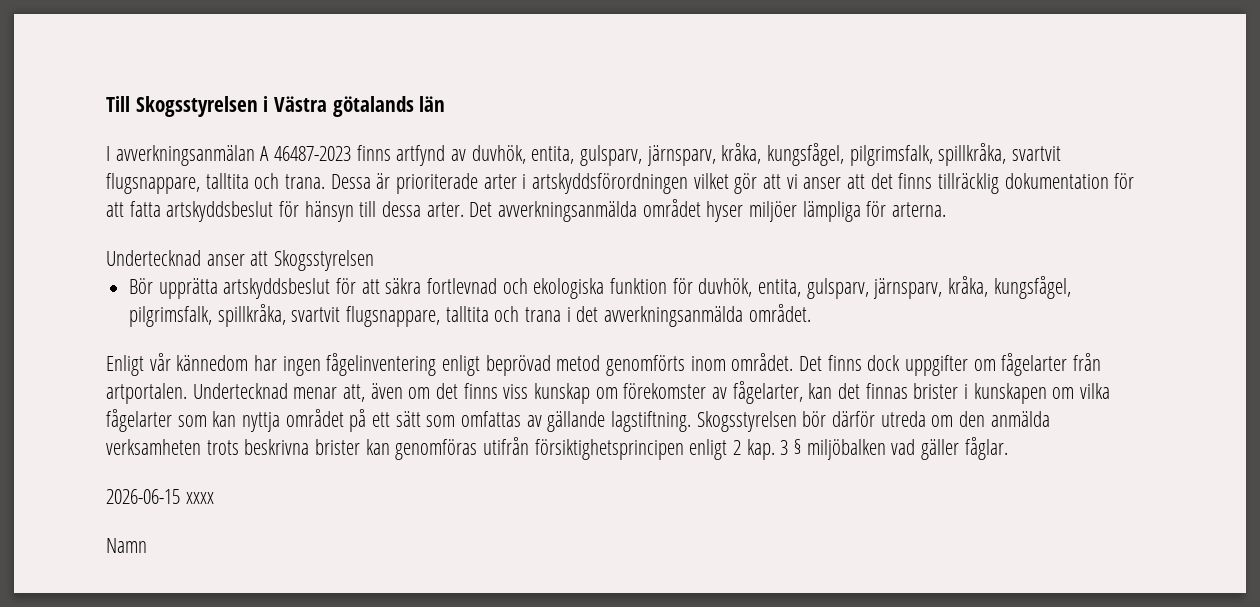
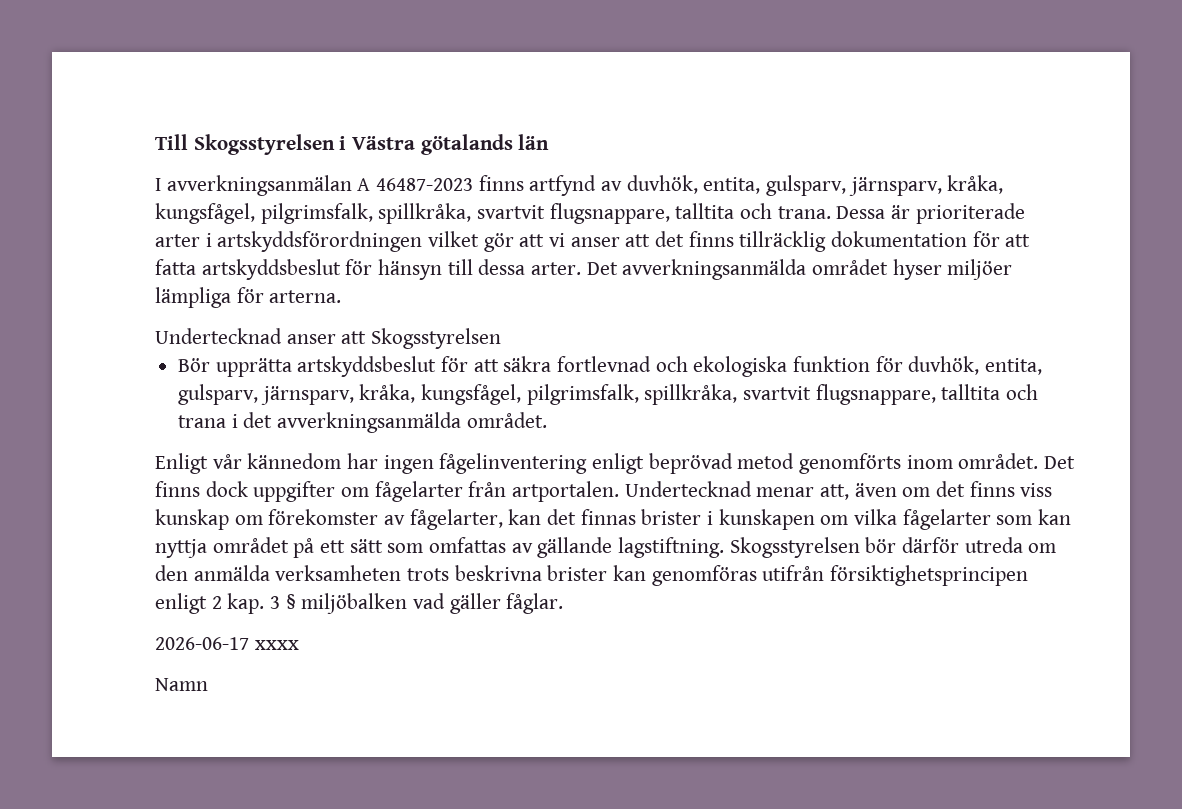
- 2026-06-15 xxxx
+ 2026-06-17 xxxx

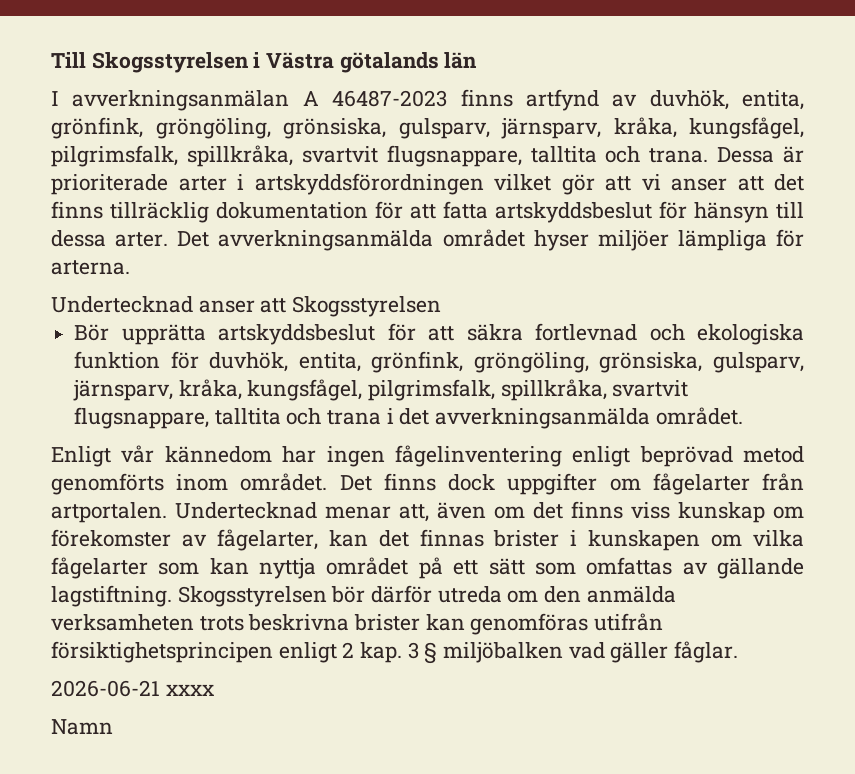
- I avverkningsanmälan A 46487-2023 finns artfynd av duvhök, entita, gulsparv, järnsparv, kråka, kungsfågel, pilgrimsfalk, spillkråka, svartvit flugsnappare, talltita och trana.
+ I avverkningsanmälan A 46487-2023 finns artfynd av duvhök, entita, grönfink, gröngöling, grönsiska, gulsparv, järnsparv, kråka, kungsfågel, pilgrimsfalk, spillkråka, svartvit flugsnappare, talltita och trana.
- Bör upprätta artskyddsbeslut för att säkra fortlevnad och ekologiska funktion för duvhök, entita, gulsparv, järnsparv, kråka, kungsfågel, pilgrimsfalk, spillkråka, svartvit flugsnappare, talltita och trana i det avverkningsanmälda området.
+ Bör upprätta artskyddsbeslut för att säkra fortlevnad och ekologiska funktion för duvhök, entita, grönfink, gröngöling, grönsiska, gulsparv, järnsparv, kråka, kungsfågel, pilgrimsfalk, spillkråka, svartvit flugsnappare, talltita och trana i det avverkningsanmälda området.
- 2026-06-17 xxxx
+ 2026-06-21 xxxx

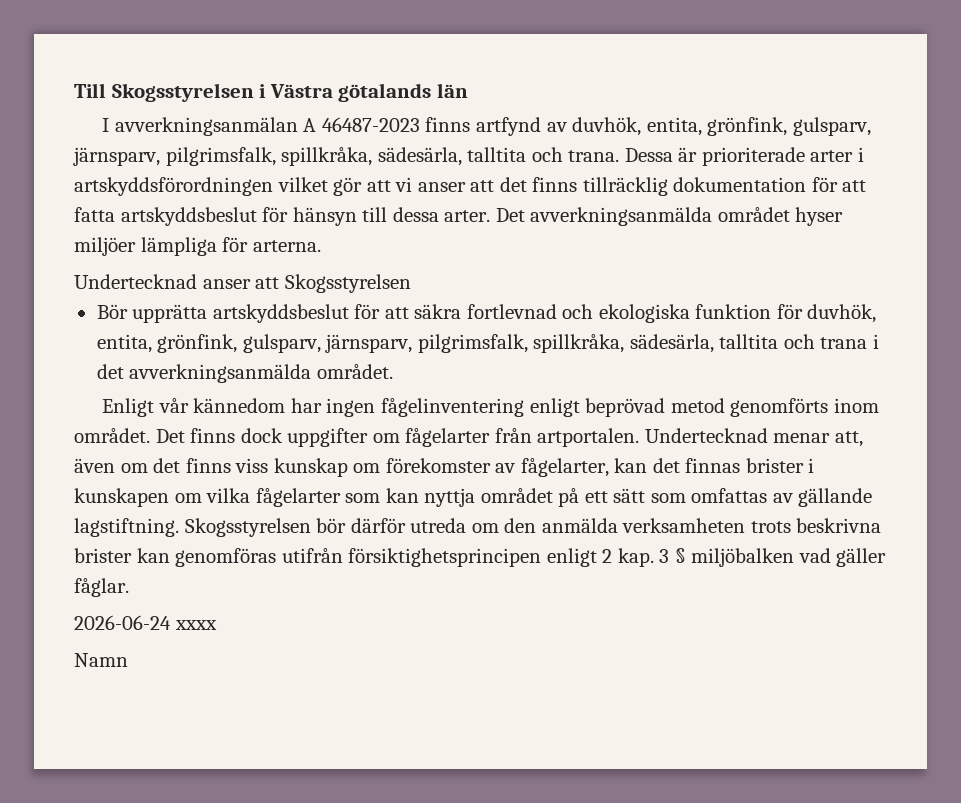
- I avverkningsanmälan A 46487-2023 finns artfynd av duvhök, entita, grönfink, gröngöling, grönsiska, gulsparv, järnsparv, kråka, kungsfågel, pilgrimsfalk, spillkråka, svartvit flugsnappare, talltita och trana.
+ I avverkningsanmälan A 46487-2023 finns artfynd av duvhök, entita, grönfink, gulsparv, järnsparv, pilgrimsfalk, spillkråka, sädesärla, talltita och trana.
- Bör upprätta artskyddsbeslut för att säkra fortlevnad och ekologiska funktion för duvhök, entita, grönfink, gröngöling, grönsiska, gulsparv, järnsparv, kråka, kungsfågel, pilgrimsfalk, spillkråka, svartvit flugsnappare, talltita och trana i det avverkningsanmälda området.
+ Bör upprätta artskyddsbeslut för att säkra fortlevnad och ekologiska funktion för duvhök, entita, grönfink, gulsparv, järnsparv, pilgrimsfalk, spillkråka, sädesärla, talltita och trana i det avverkningsanmälda området.
- 2026-06-21 xxxx
+ 2026-06-24 xxxx

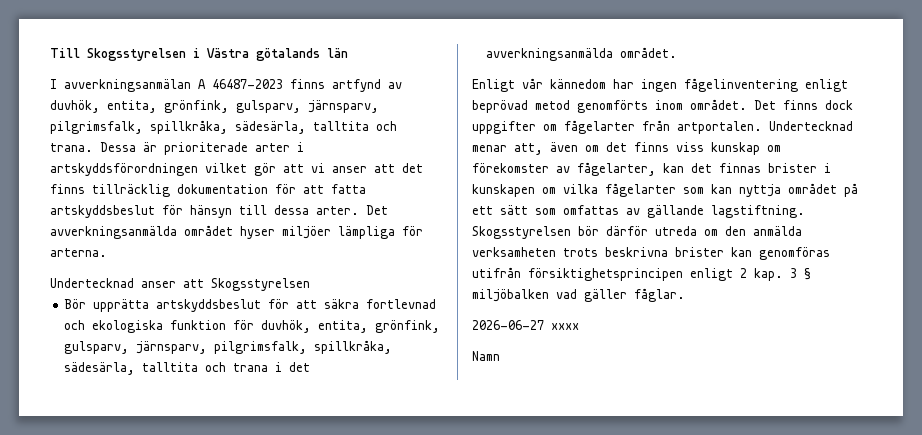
- 2026-06-24 xxxx
+ 2026-06-27 xxxx

